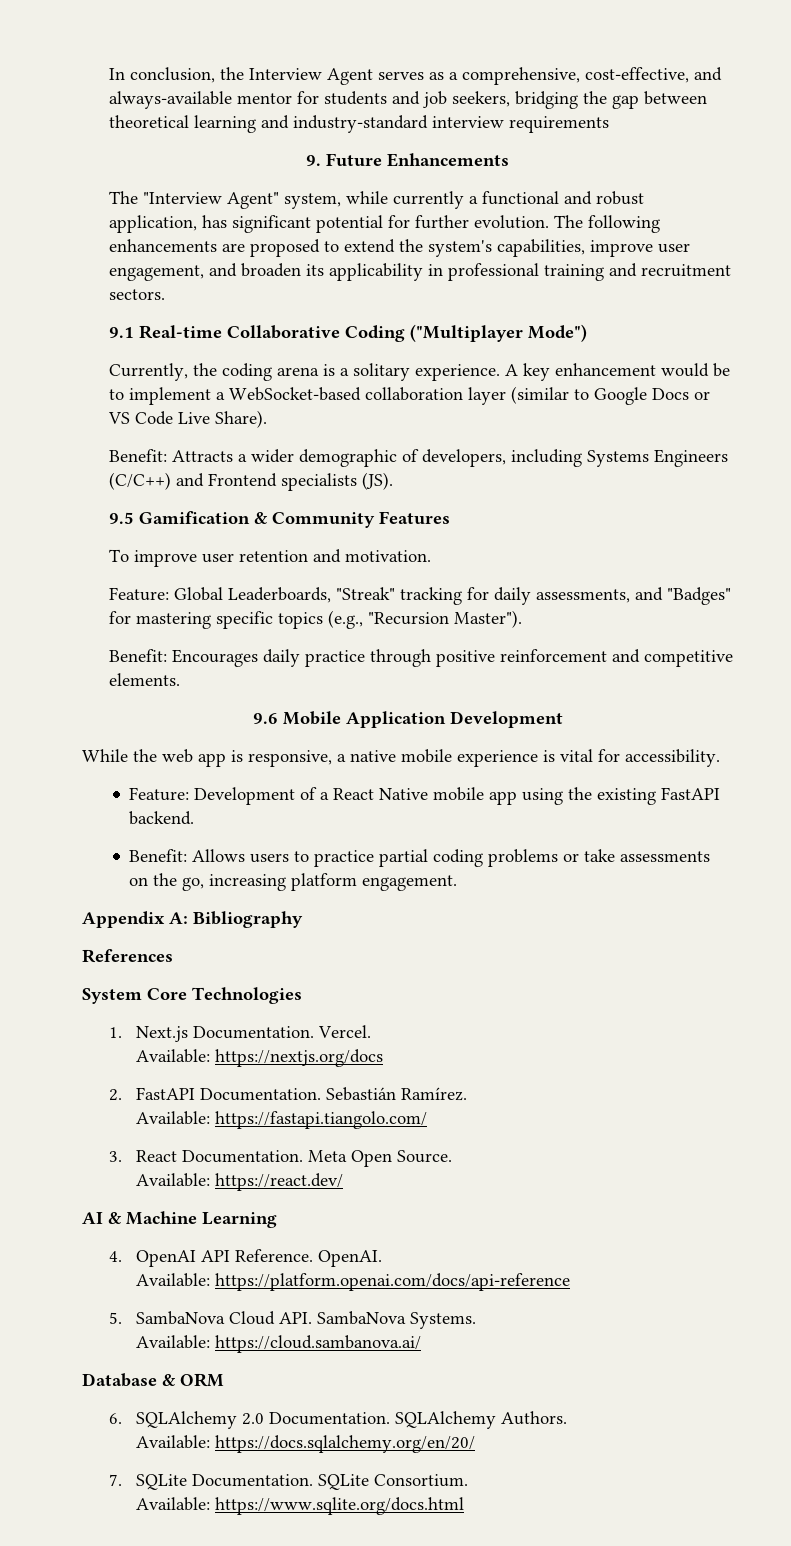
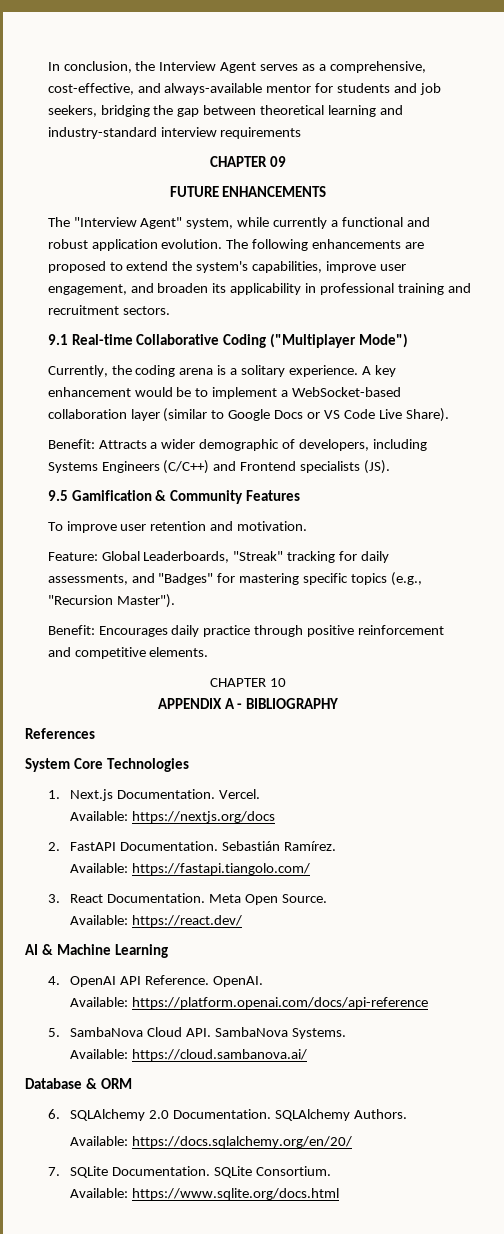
- 9. Future Enhancements
+ CHAPTER 09
+ FUTURE ENHANCEMENTS
- The "Interview Agent" system, while currently a functional and robust application, has significant potential for further evolution.
+ The "Interview Agent" system, while currently a functional and robust application evolution.
- 9.6 Mobile Application Development
- While the web app is responsive, a native mobile experience is vital for accessibility.
- Feature: Development of a React Native mobile app using the existing FastAPI backend.
- Benefit: Allows users to practice partial coding problems or take assessments on the go, increasing platform engagement.
- Appendix A: Bibliography
+ CHAPTER 10
+ APPENDIX A - BIBLIOGRAPHY

